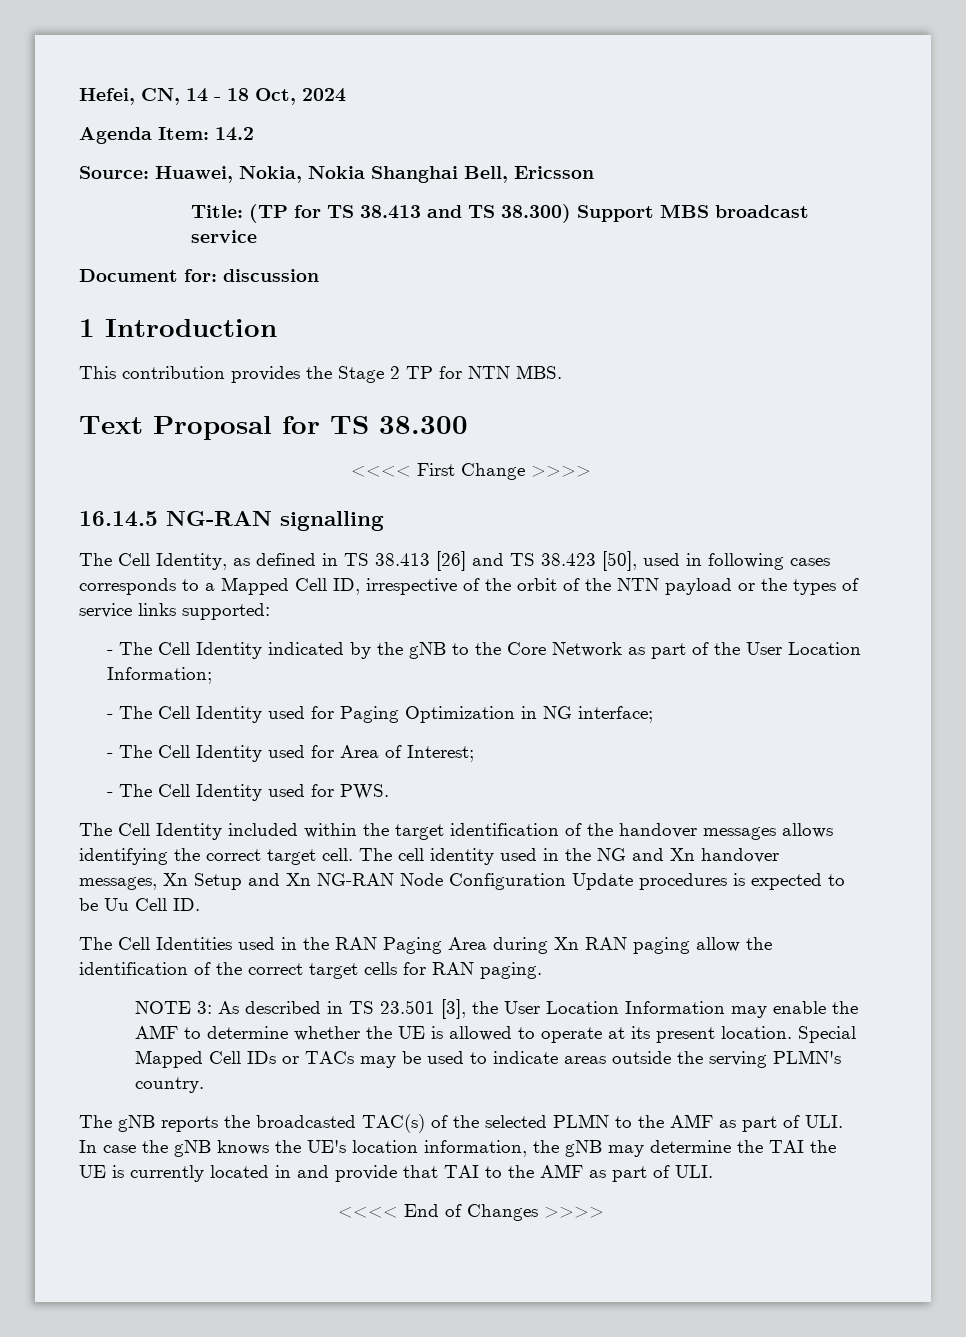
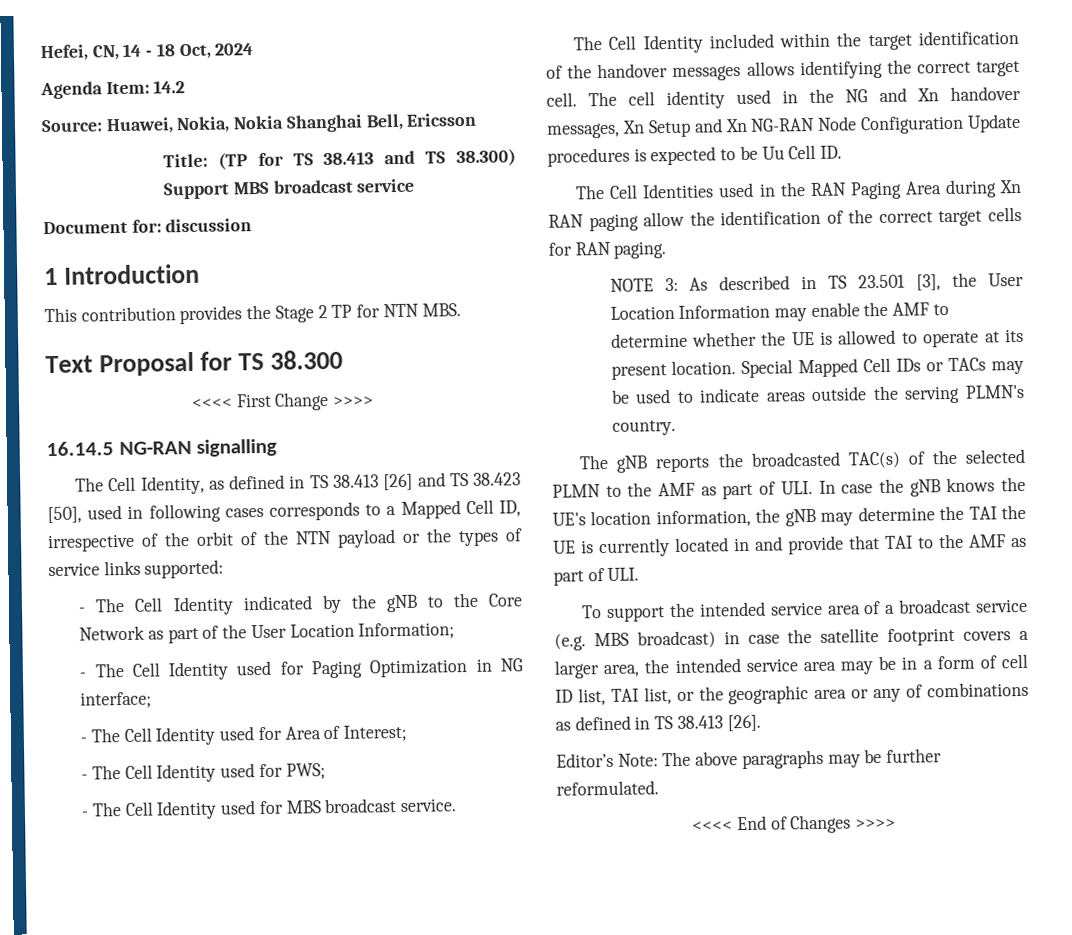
- - The Cell Identity used for PWS.
+ - The Cell Identity used for PWS;
+ - The Cell Identity used for MBS broadcast service.
+ To support the intended service area of a broadcast service (e.g. MBS broadcast) in case the satellite footprint covers a larger area, the intended service area may be in a form of cell ID list, TAI list, or the geographic area or any of combinations as defined in TS 38.413 [26].
+ Editor’s Note: The above paragraphs may be further reformulated.

